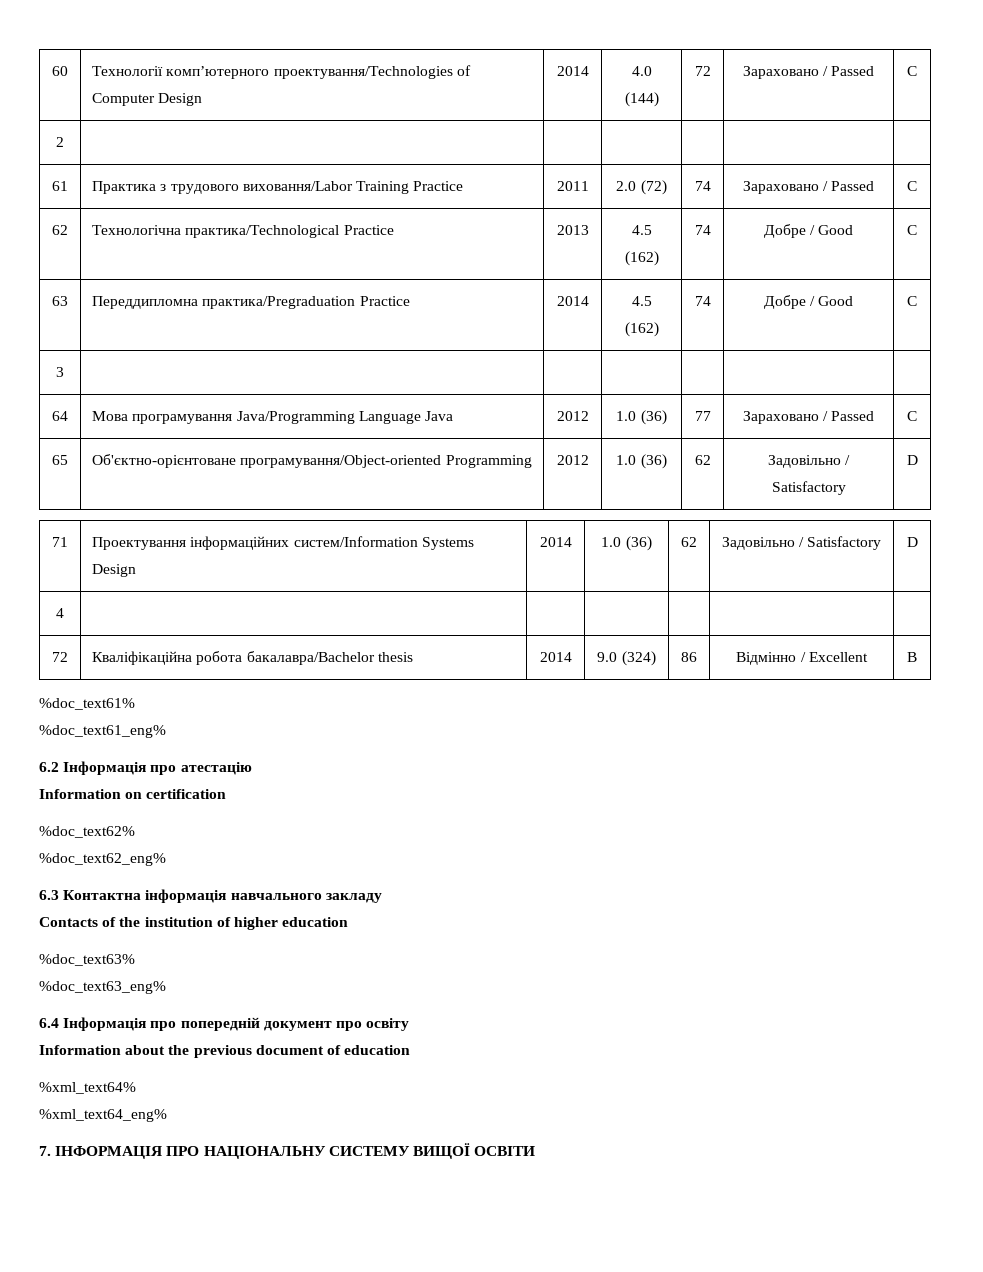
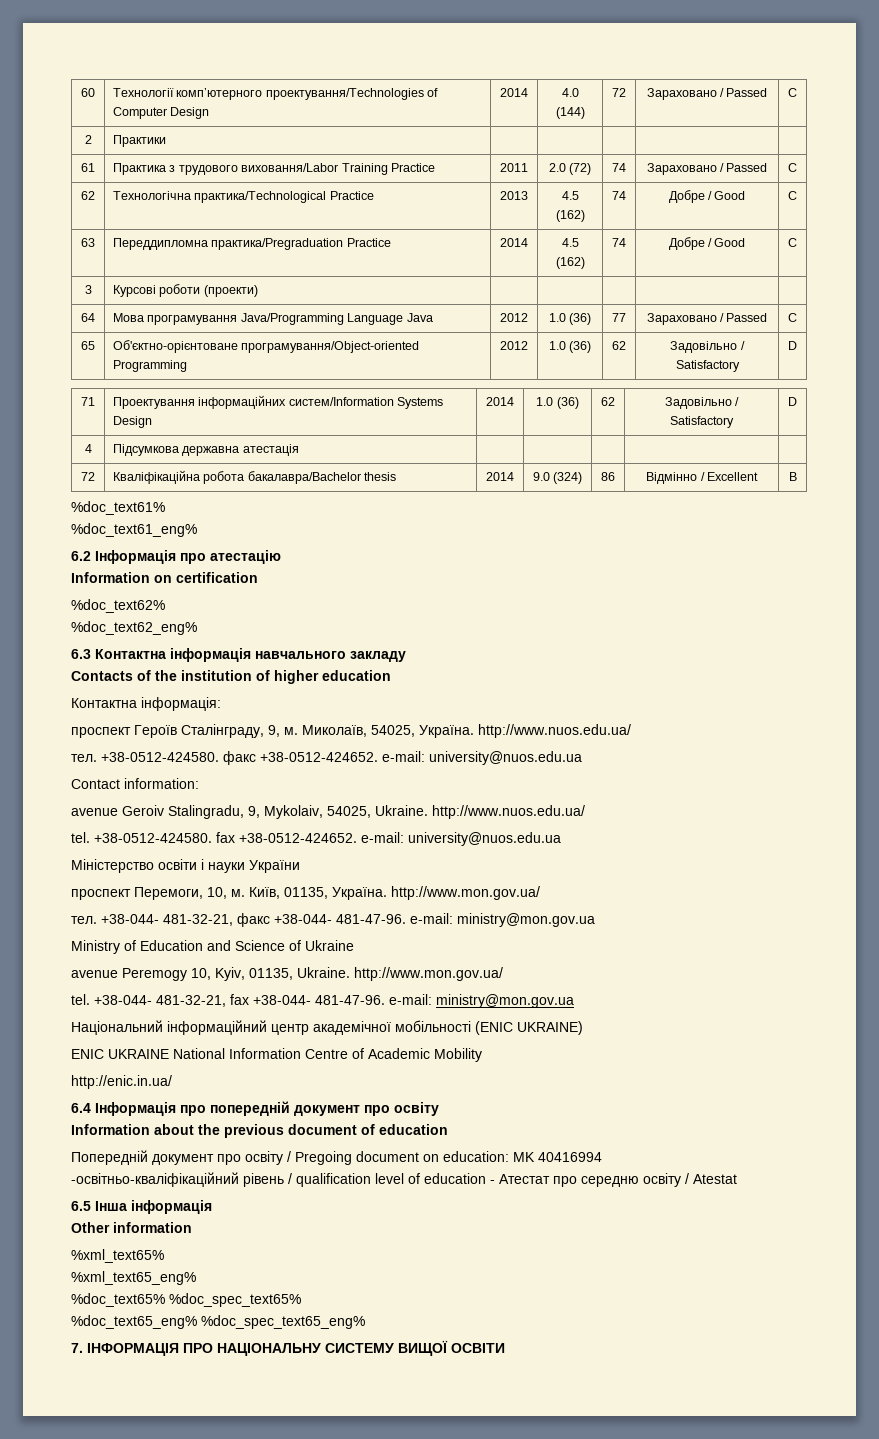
- 2 | | | | | |
+ 2 | Практики | | | | |
- 3 | | | | | |
+ 3 | Курсові роботи (проекти) | | | | |
- 4 | | | | | |
+ 4 | Підсумкова державна атестація | | | | |
- %doc_text63%
- %doc_text63_eng%
+ Контактна інформація:
+ проспект Героїв Сталінграду, 9, м. Миколаїв, 54025, Україна. http://www.nuos.edu.ua/
+ тел. +38-0512-424580. факс +38-0512-424652. e-mail: university@nuos.edu.ua
+ Contact information:
+ avenue Geroiv Stalingradu, 9, Mykolaiv, 54025, Ukraine. http://www.nuos.edu.ua/
+ tel. +38-0512-424580. fax +38-0512-424652. e-mail: university@nuos.edu.ua
+ Міністерство освіти і науки України
+ проспект Перемоги, 10, м. Київ, 01135, Україна. http://www.mon.gov.ua/
+ тел. +38-044- 481-32-21, факс +38-044- 481-47-96. е-mail: ministry@mon.gov.ua
+ Ministry of Education and Science of Ukraine
+ avenue Peremogy 10, Kyiv, 01135, Ukraine. http://www.mon.gov.ua/
+ tel. +38-044- 481-32-21, fax +38-044- 481-47-96. е-mail: ministry@mon.gov.ua
+ Національний інформаційний центр академічної мобільності (ENІC UKRAINE)
+ ENIC UKRAINE National Information Centre of Academic Mobility
+ http://enic.in.ua/
- %xml_text64%
- %xml_text64_eng%
+ Попереднiй документ про освiту / Pregoing document on education: MK 40416994
+ -освiтньо-квалiфiкацiйний рiвень / qualification level of education - Атестат про середню освiту / Atestat
+ 6.5 Iнша iнформація
+ Other information
+ %xml_text65%
+ %xml_text65_eng%
+ %doc_text65% %doc_spec_text65%
+ %doc_text65_eng% %doc_spec_text65_eng%

